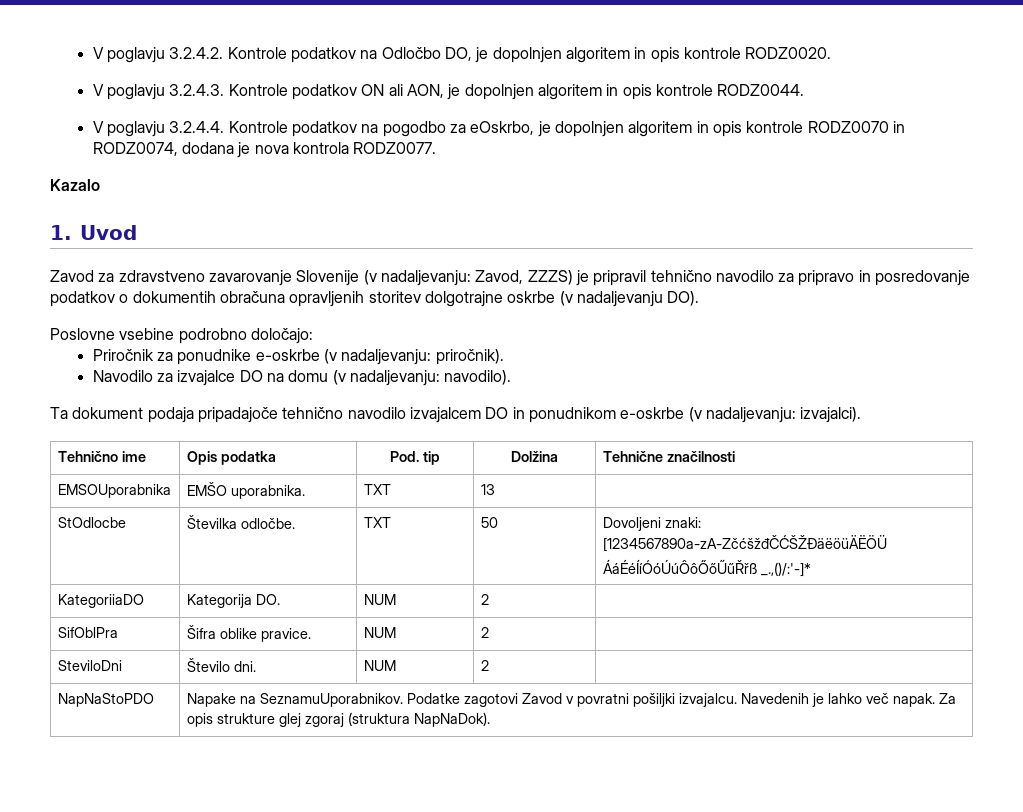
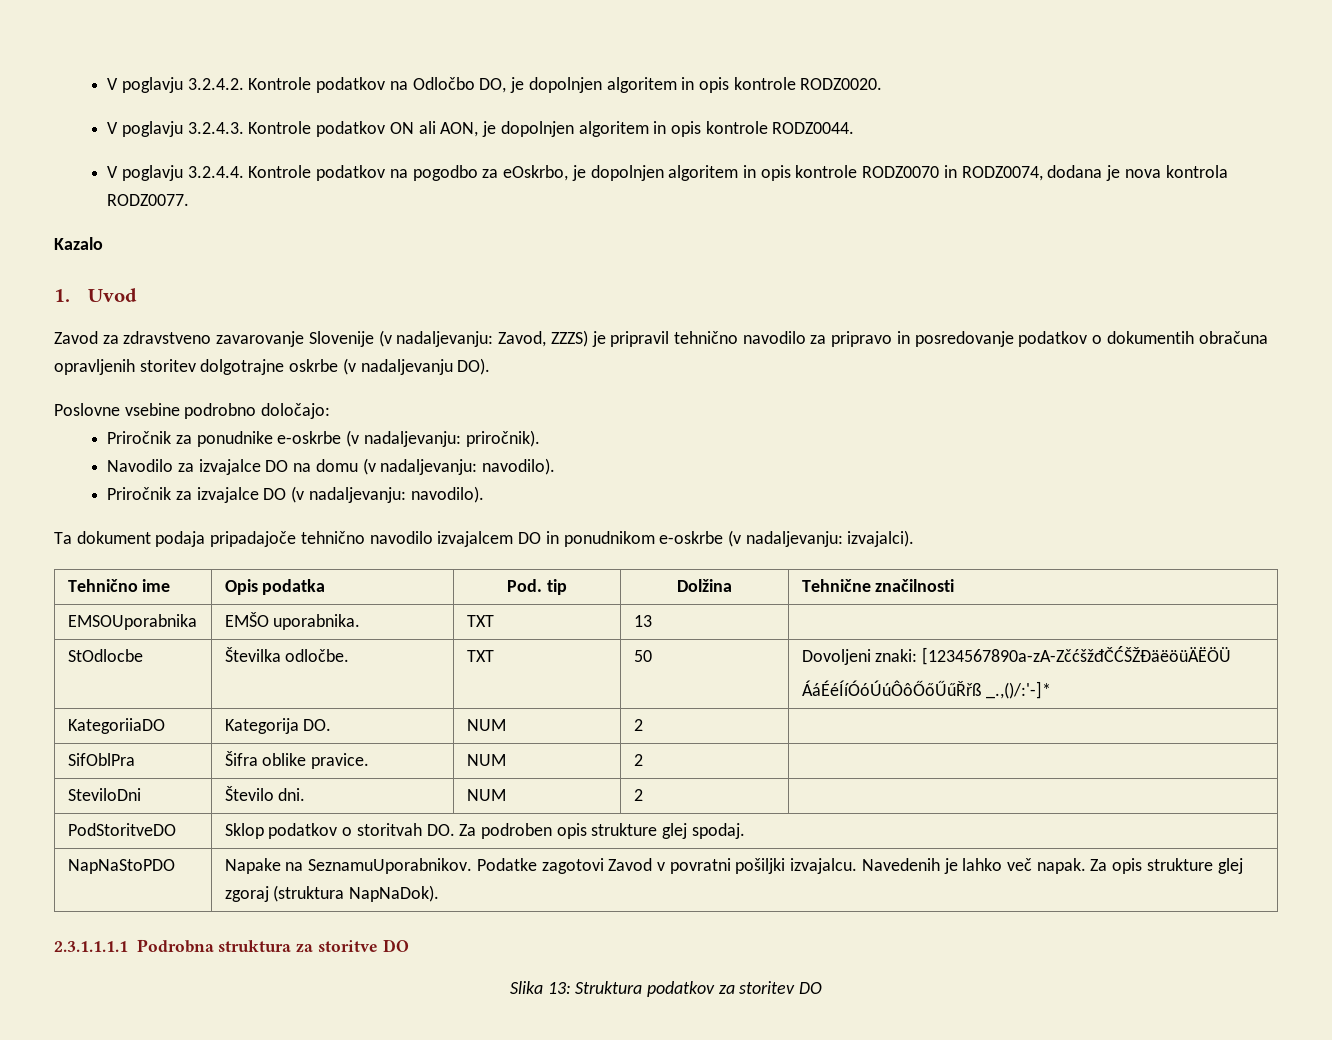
+ Priročnik za izvajalce DO (v nadaljevanju: navodilo).
+ PodStoritveDO | Sklop podatkov o storitvah DO. Za podroben opis strukture glej spodaj.
+ 2.3.1.1.1.1 Podrobna struktura za storitve DO
+ Slika 13: Struktura podatkov za storitev DO

